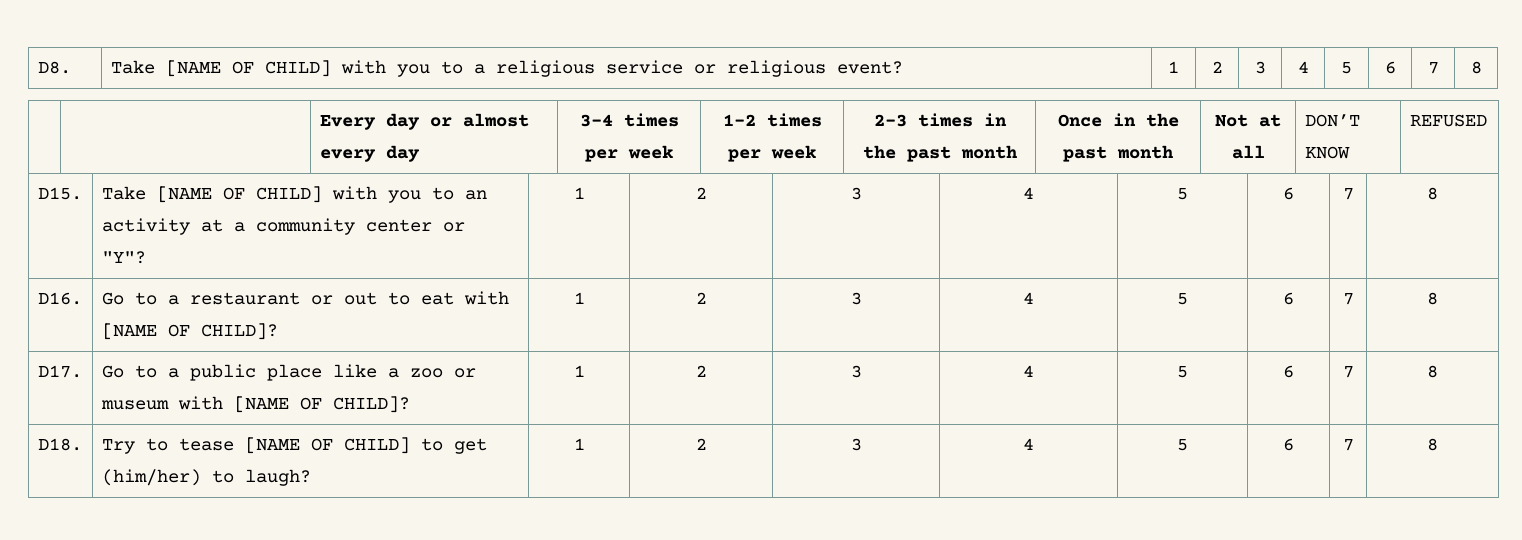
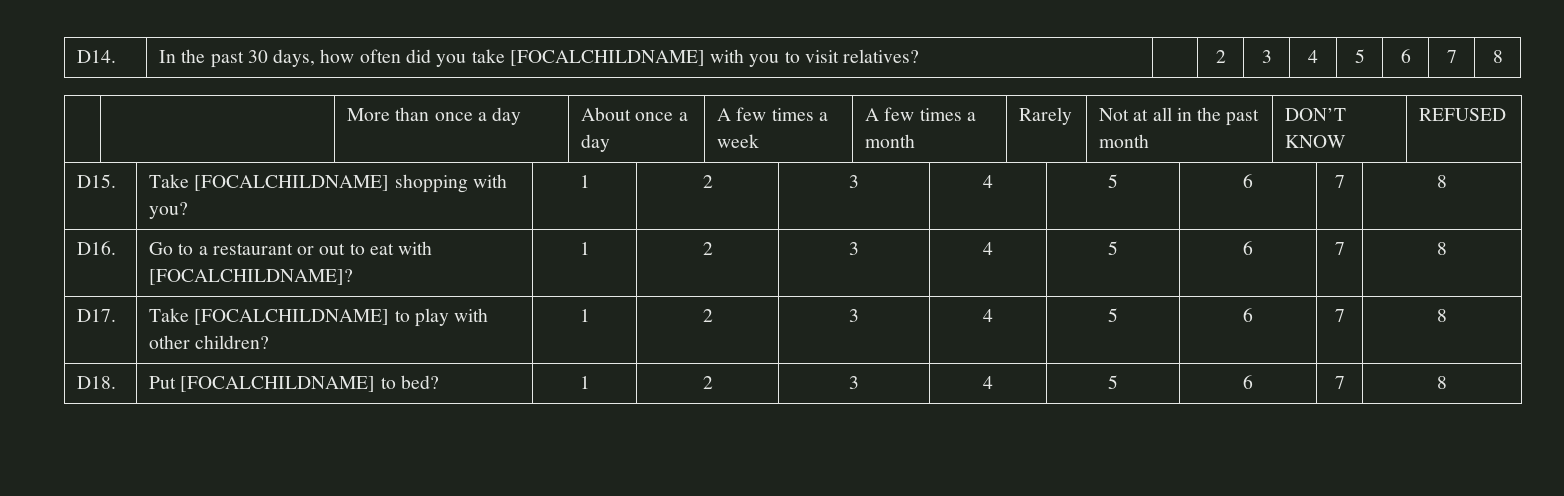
- D8. | Take [NAME OF CHILD] with you to a religious service or religious event? | 1 | 2 | 3 | 4 | 5 | 6 | 7 | 8
+ D14. | In the past 30 days, how often did you take [FOCALCHILDNAME] with you to visit relatives? | | 2 | 3 | 4 | 5 | 6 | 7 | 8
- | | Every day or almost every day | 3-4 times per week | 1-2 times per week | 2-3 times in the past month | Once in the past month | Not at all | DON’T KNOW | REFUSED
+ | | More than once a day | About once a day | A few times a week | A few times a month | Rarely | Not at all in the past month | DON’T KNOW | REFUSED
- D15. | Take [NAME OF CHILD] with you to an activity at a community center or "Y"? | 1 | 2 | 3 | 4 | 5 | 6 | 7 | 8
+ D15. | Take [FOCALCHILDNAME] shopping with you? | 1 | 2 | 3 | 4 | 5 | 6 | 7 | 8
- D16. | Go to a restaurant or out to eat with [NAME OF CHILD]? | 1 | 2 | 3 | 4 | 5 | 6 | 7 | 8
+ D16. | Go to a restaurant or out to eat with [FOCALCHILDNAME]? | 1 | 2 | 3 | 4 | 5 | 6 | 7 | 8
- D17. | Go to a public place like a zoo or museum with [NAME OF CHILD]? | 1 | 2 | 3 | 4 | 5 | 6 | 7 | 8
+ D17. | Take [FOCALCHILDNAME] to play with other children? | 1 | 2 | 3 | 4 | 5 | 6 | 7 | 8
- D18. | Try to tease [NAME OF CHILD] to get (him/her) to laugh? | 1 | 2 | 3 | 4 | 5 | 6 | 7 | 8
+ D18. | Put [FOCALCHILDNAME] to bed? | 1 | 2 | 3 | 4 | 5 | 6 | 7 | 8

